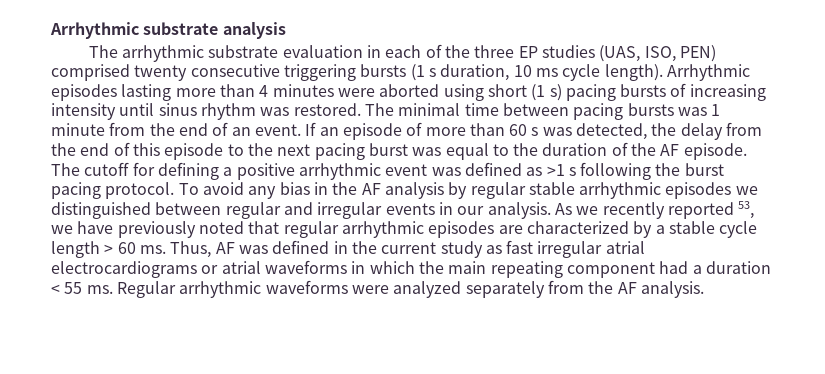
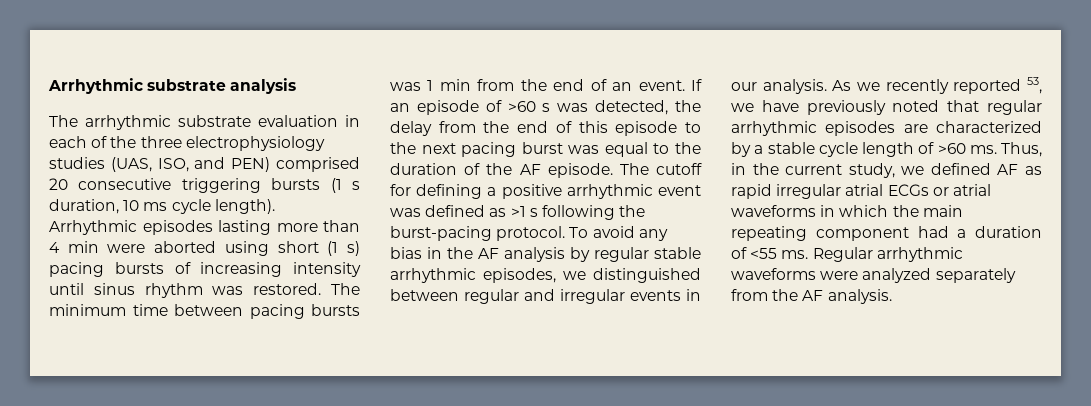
- The arrhythmic substrate evaluation in each of the three EP studies (UAS, ISO, PEN) comprised twenty consecutive triggering bursts (1 s duration, 10 ms cycle length).
+ The arrhythmic substrate evaluation in each of the three electrophysiology studies (UAS, ISO, and PEN) comprised 20 consecutive triggering bursts (1 s duration, 10 ms cycle length).
- Arrhythmic episodes lasting more than 4 minutes were aborted using short (1 s) pacing bursts of increasing intensity until sinus rhythm was restored.
+ Arrhythmic episodes lasting more than 4 min were aborted using short (1 s) pacing bursts of increasing intensity until sinus rhythm was restored.
- The minimal time between pacing bursts was 1 minute from the end of an event.
+ The minimum time between pacing bursts was 1 min from the end of an event.
- If an episode of more than 60 s was detected, the delay from the end of this episode to the next pacing burst was equal to the duration of the AF episode.
+ If an episode of >60 s was detected, the delay from the end of this episode to the next pacing burst was equal to the duration of the AF episode.
- The cutoff for defining a positive arrhythmic event was defined as >1 s following the burst pacing protocol.
+ The cutoff for defining a positive arrhythmic event was defined as >1 s following the burst-pacing protocol.
- To avoid any bias in the AF analysis by regular stable arrhythmic episodes we distinguished between regular and irregular events in our analysis.
+ To avoid any bias in the AF analysis by regular stable arrhythmic episodes, we distinguished between regular and irregular events in our analysis.
- As we recently reported 53, we have previously noted that regular arrhythmic episodes are characterized by a stable cycle length > 60 ms. Thus, AF was defined in the current study as fast irregular atrial electrocardiograms or atrial waveforms in which the main repeating component had a duration < 55 ms.
+ As we recently reported 53, we have previously noted that regular arrhythmic episodes are characterized by a stable cycle length of >60 ms. Thus, in the current study, we defined AF as rapid irregular atrial ECGs or atrial waveforms in which the main repeating component had a duration of <55 ms.

